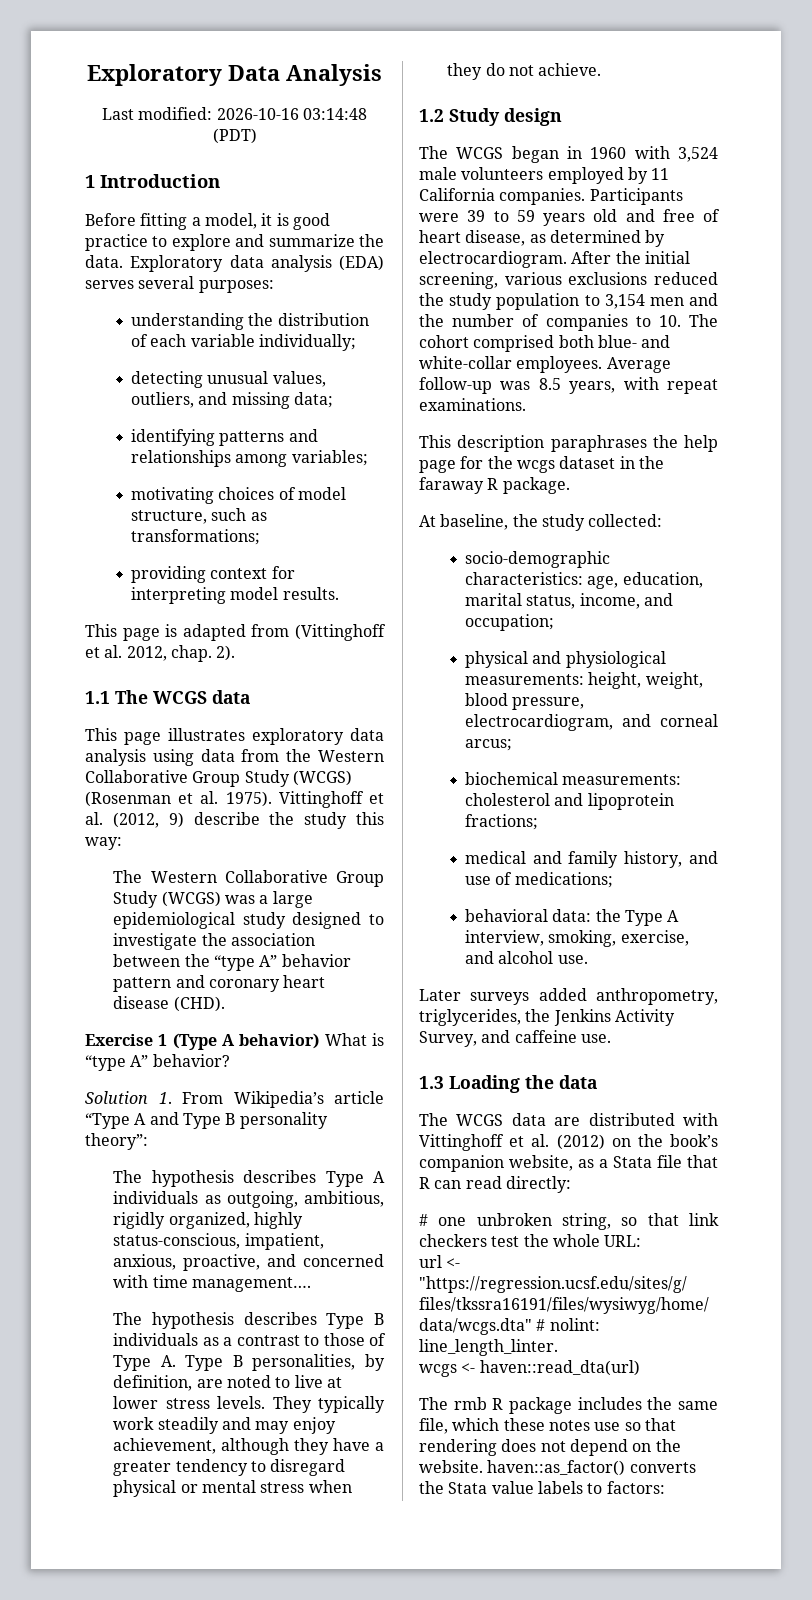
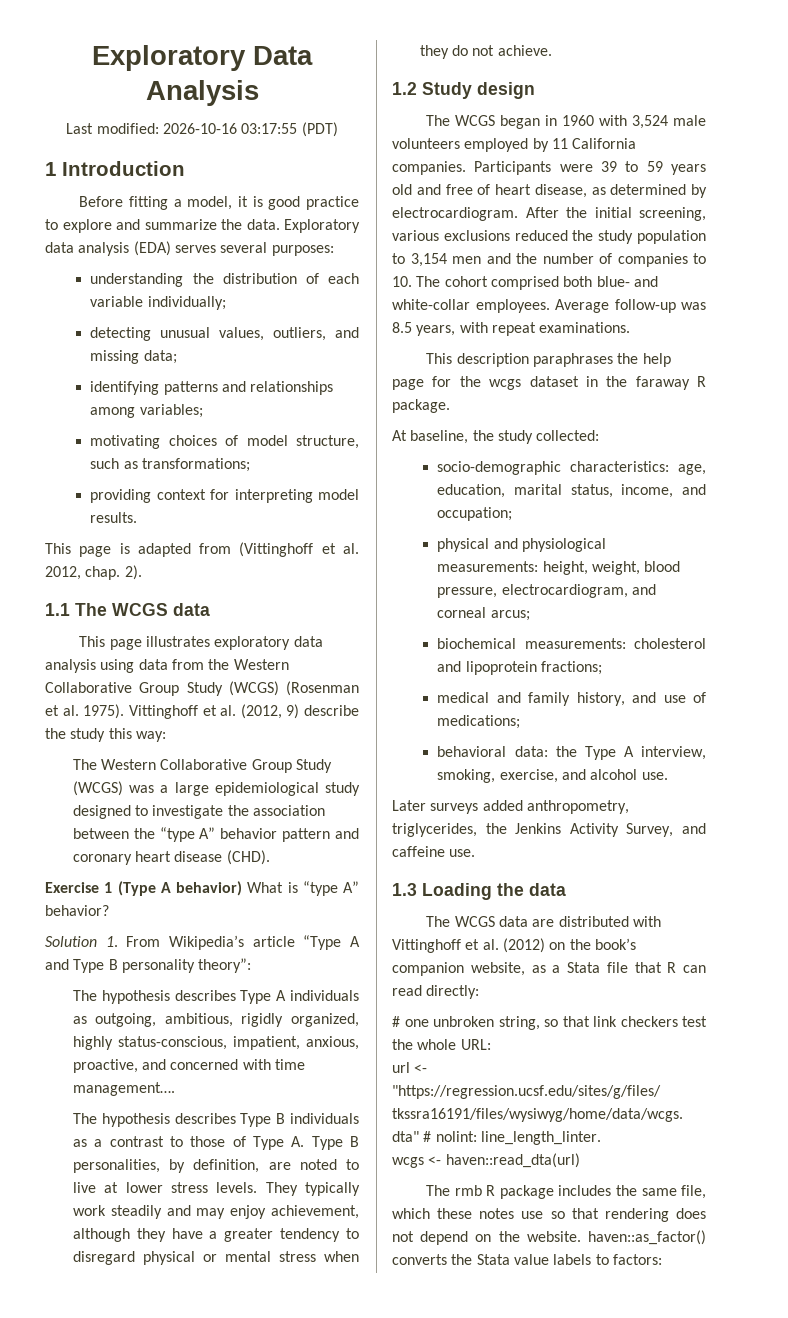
- Last modified: 2026-10-16 03:14:48 (PDT)
+ Last modified: 2026-10-16 03:17:55 (PDT)

